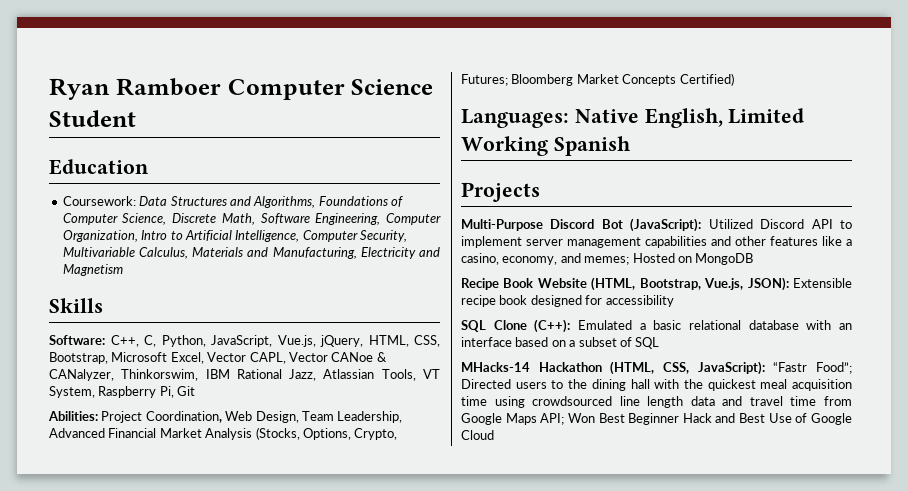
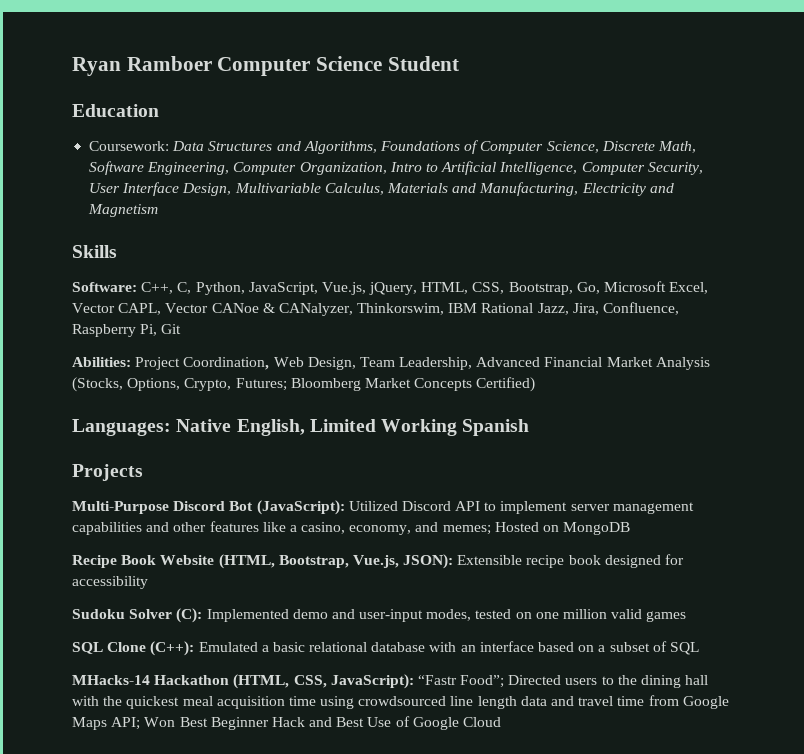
- Coursework: Data Structures and Algorithms, Foundations of Computer Science, Discrete Math, Software Engineering, Computer Organization, Intro to Artificial Intelligence, Computer Security, Multivariable Calculus, Materials and Manufacturing, Electricity and Magnetism
+ Coursework: Data Structures and Algorithms, Foundations of Computer Science, Discrete Math, Software Engineering, Computer Organization, Intro to Artificial Intelligence, Computer Security, User Interface Design, Multivariable Calculus, Materials and Manufacturing, Electricity and Magnetism
- Software: C++, C, Python, JavaScript, Vue.js, jQuery, HTML, CSS, Bootstrap, Microsoft Excel, Vector CAPL, Vector CANoe & CANalyzer, Thinkorswim, IBM Rational Jazz, Atlassian Tools, VT System, Raspberry Pi, Git
+ Software: C++, C, Python, JavaScript, Vue.js, jQuery, HTML, CSS, Bootstrap, Go, Microsoft Excel, Vector CAPL, Vector CANoe & CANalyzer, Thinkorswim, IBM Rational Jazz, Jira, Confluence, Raspberry Pi, Git
+ Sudoku Solver (C): Implemented demo and user-input modes, tested on one million valid games

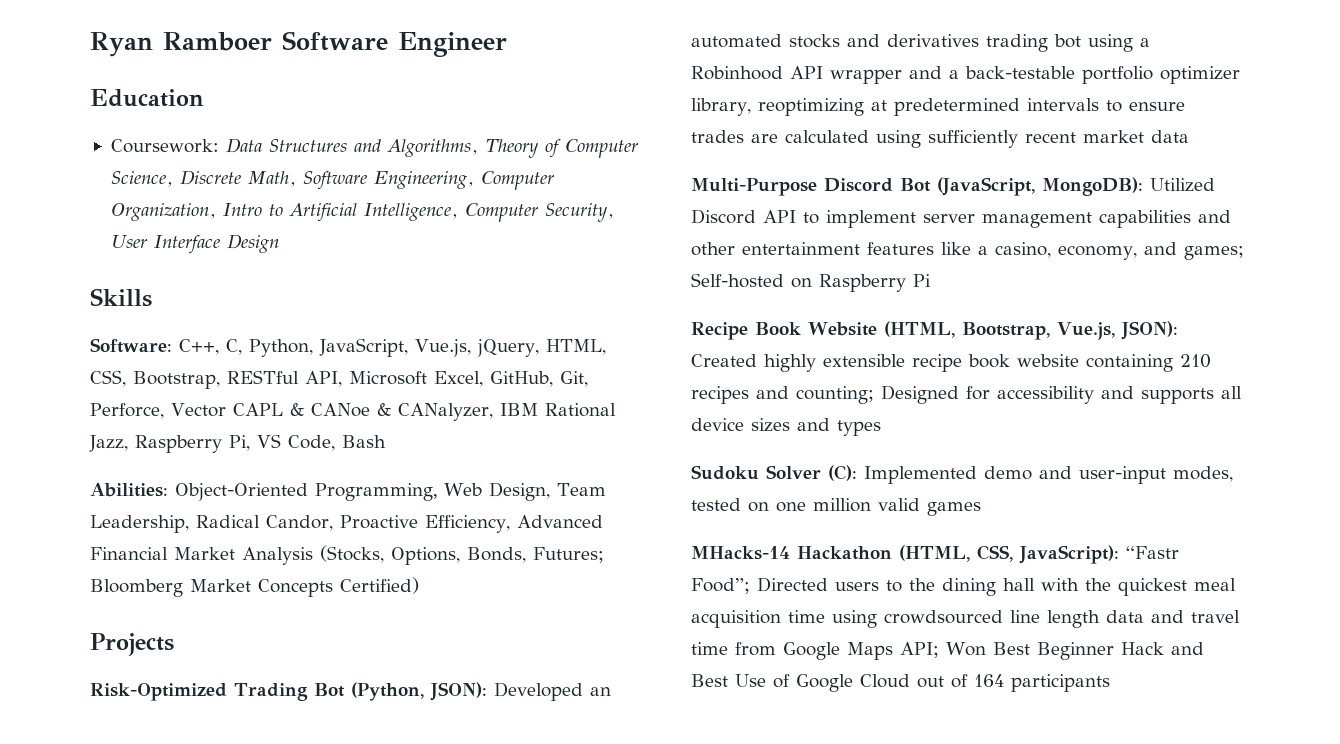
- Ryan Ramboer Computer Science Student
+ Ryan Ramboer Software Engineer
- Coursework: Data Structures and Algorithms, Foundations of Computer Science, Discrete Math, Software Engineering, Computer Organization, Intro to Artificial Intelligence, Computer Security, User Interface Design, Multivariable Calculus, Materials and Manufacturing, Electricity and Magnetism
+ Coursework: Data Structures and Algorithms, Theory of Computer Science, Discrete Math, Software Engineering, Computer Organization, Intro to Artificial Intelligence, Computer Security, User Interface Design
- Software: C++, C, Python, JavaScript, Vue.js, jQuery, HTML, CSS, Bootstrap, Go, Microsoft Excel, Vector CAPL, Vector CANoe & CANalyzer, Thinkorswim, IBM Rational Jazz, Jira, Confluence, Raspberry Pi, Git
+ Software: C++, C, Python, JavaScript, Vue.js, jQuery, HTML, CSS, Bootstrap, RESTful API, Microsoft Excel, GitHub, Git, Perforce, Vector CAPL & CANoe & CANalyzer, IBM Rational Jazz, Raspberry Pi, VS Code, Bash
- Abilities: Project Coordination, Web Design, Team Leadership, Advanced Financial Market Analysis (Stocks, Options, Crypto, Futures; Bloomberg Market Concepts Certified)
+ Abilities: Object-Oriented Programming, Web Design, Team Leadership, Radical Candor, Proactive Efficiency, Advanced Financial Market Analysis (Stocks, Options, Bonds, Futures; Bloomberg Market Concepts Certified)
- Languages: Native English, Limited Working Spanish
  Projects
+ Risk-Optimized Trading Bot (Python, JSON): Developed an automated stocks and derivatives trading bot using a Robinhood API wrapper and a back-testable portfolio optimizer library, reoptimizing at predetermined intervals to ensure trades are calculated using sufficiently recent market data
- Multi-Purpose Discord Bot (JavaScript): Utilized Discord API to implement server management capabilities and other features like a casino, economy, and memes; Hosted on MongoDB
+ Multi-Purpose Discord Bot (JavaScript, MongoDB): Utilized Discord API to implement server management capabilities and other entertainment features like a casino, economy, and games; Self-hosted on Raspberry Pi
- Recipe Book Website (HTML, Bootstrap, Vue.js, JSON): Extensible recipe book designed for accessibility
+ Recipe Book Website (HTML, Bootstrap, Vue.js, JSON): Created highly extensible recipe book website containing 210 recipes and counting; Designed for accessibility and supports all device sizes and types
- SQL Clone (C++): Emulated a basic relational database with an interface based on a subset of SQL
- MHacks-14 Hackathon (HTML, CSS, JavaScript): “Fastr Food”; Directed users to the dining hall with the quickest meal acquisition time using crowdsourced line length data and travel time from Google Maps API; Won Best Beginner Hack and Best Use of Google Cloud
+ MHacks-14 Hackathon (HTML, CSS, JavaScript): “Fastr Food”; Directed users to the dining hall with the quickest meal acquisition time using crowdsourced line length data and travel time from Google Maps API; Won Best Beginner Hack and Best Use of Google Cloud out of 164 participants

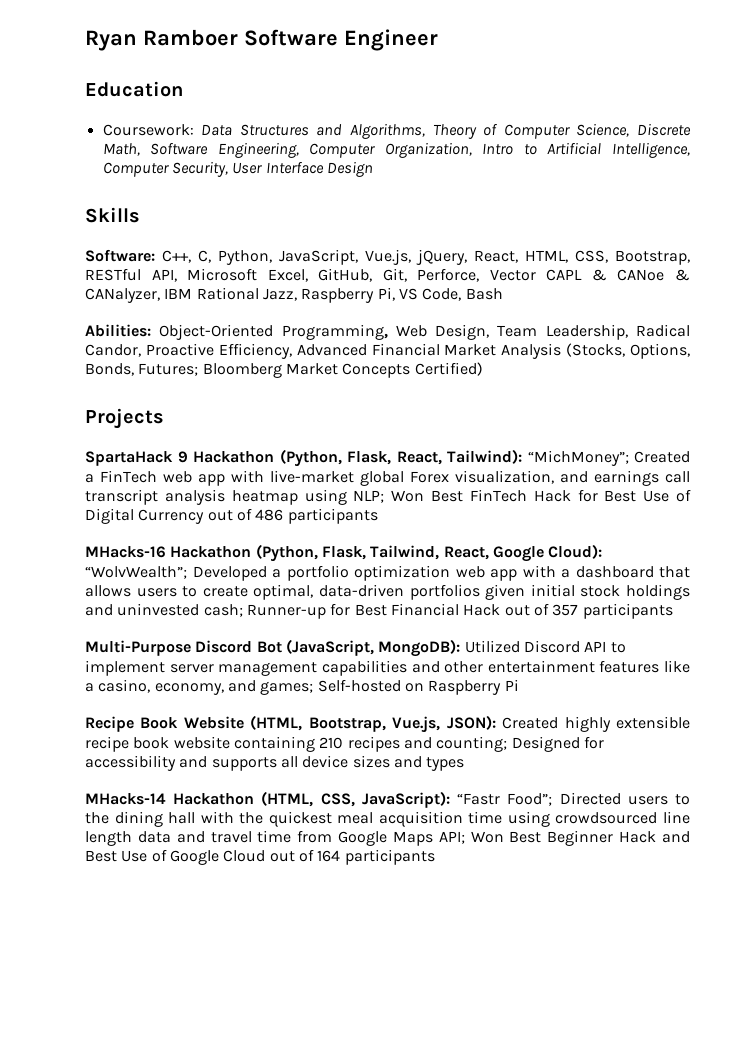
- Software: C++, C, Python, JavaScript, Vue.js, jQuery, HTML, CSS, Bootstrap, RESTful API, Microsoft Excel, GitHub, Git, Perforce, Vector CAPL & CANoe & CANalyzer, IBM Rational Jazz, Raspberry Pi, VS Code, Bash
+ Software: C++, C, Python, JavaScript, Vue.js, jQuery, React, HTML, CSS, Bootstrap, RESTful API, Microsoft Excel, GitHub, Git, Perforce, Vector CAPL & CANoe & CANalyzer, IBM Rational Jazz, Raspberry Pi, VS Code, Bash
- Risk-Optimized Trading Bot (Python, JSON): Developed an automated stocks and derivatives trading bot using a Robinhood API wrapper and a back-testable portfolio optimizer library, reoptimizing at predetermined intervals to ensure trades are calculated using sufficiently recent market data
+ SpartaHack 9 Hackathon (Python, Flask, React, Tailwind): “MichMoney”; Created a FinTech web app with live-market global Forex visualization, and earnings call transcript analysis heatmap using NLP; Won Best FinTech Hack for Best Use of Digital Currency out of 486 participants
+ MHacks-16 Hackathon (Python, Flask, Tailwind, React, Google Cloud): “WolvWealth”; Developed a portfolio optimization web app with a dashboard that allows users to create optimal, data-driven portfolios given initial stock holdings and uninvested cash; Runner-up for Best Financial Hack out of 357 participants
- Sudoku Solver (C): Implemented demo and user-input modes, tested on one million valid games

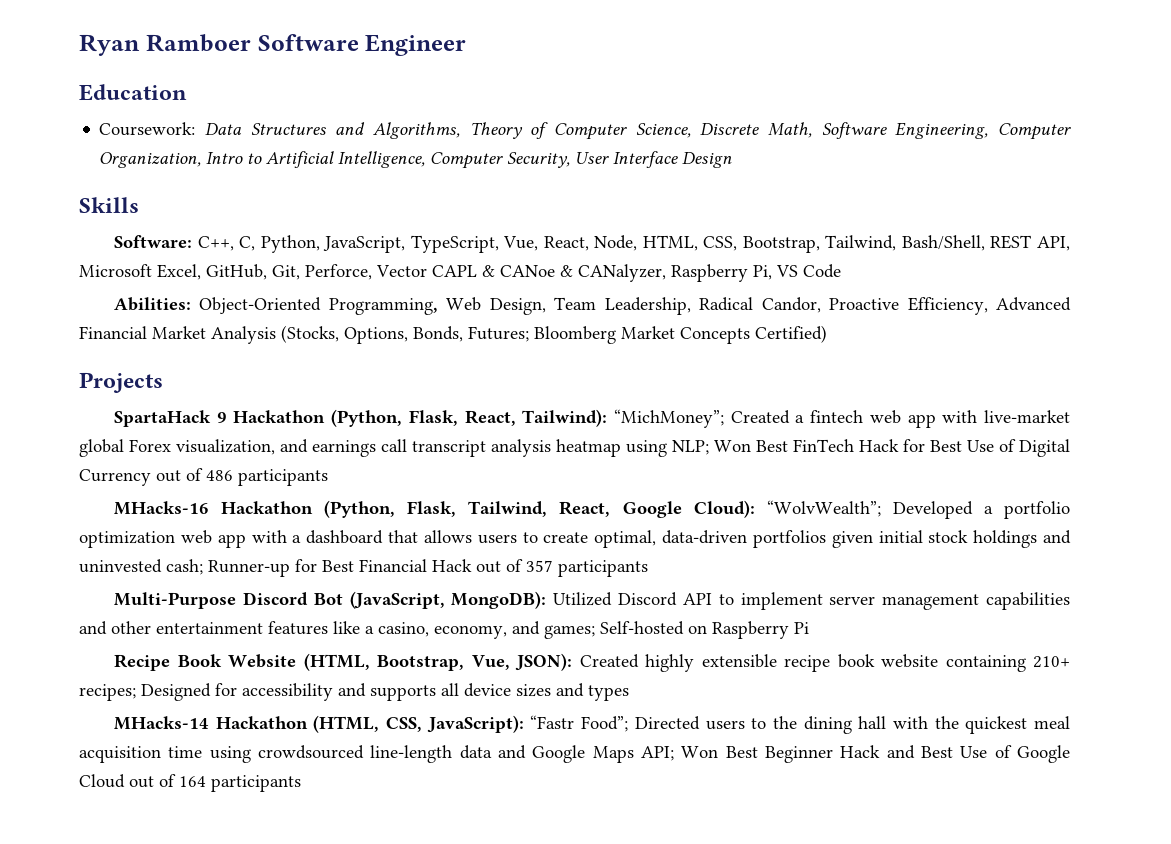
- Software: C++, C, Python, JavaScript, Vue.js, jQuery, React, HTML, CSS, Bootstrap, RESTful API, Microsoft Excel, GitHub, Git, Perforce, Vector CAPL & CANoe & CANalyzer, IBM Rational Jazz, Raspberry Pi, VS Code, Bash
+ Software: C++, C, Python, JavaScript, TypeScript, Vue, React, Node, HTML, CSS, Bootstrap, Tailwind, Bash/Shell, REST API, Microsoft Excel, GitHub, Git, Perforce, Vector CAPL & CANoe & CANalyzer, Raspberry Pi, VS Code
- SpartaHack 9 Hackathon (Python, Flask, React, Tailwind): “MichMoney”; Created a FinTech web app with live-market global Forex visualization, and earnings call transcript analysis heatmap using NLP; Won Best FinTech Hack for Best Use of Digital Currency out of 486 participants
+ SpartaHack 9 Hackathon (Python, Flask, React, Tailwind): “MichMoney”; Created a fintech web app with live-market global Forex visualization, and earnings call transcript analysis heatmap using NLP; Won Best FinTech Hack for Best Use of Digital Currency out of 486 participants
- Recipe Book Website (HTML, Bootstrap, Vue.js, JSON): Created highly extensible recipe book website containing 210 recipes and counting; Designed for accessibility and supports all device sizes and types
+ Recipe Book Website (HTML, Bootstrap, Vue, JSON): Created highly extensible recipe book website containing 210+ recipes; Designed for accessibility and supports all device sizes and types
- MHacks-14 Hackathon (HTML, CSS, JavaScript): “Fastr Food”; Directed users to the dining hall with the quickest meal acquisition time using crowdsourced line length data and travel time from Google Maps API; Won Best Beginner Hack and Best Use of Google Cloud out of 164 participants
+ MHacks-14 Hackathon (HTML, CSS, JavaScript): “Fastr Food”; Directed users to the dining hall with the quickest meal acquisition time using crowdsourced line-length data and Google Maps API; Won Best Beginner Hack and Best Use of Google Cloud out of 164 participants

